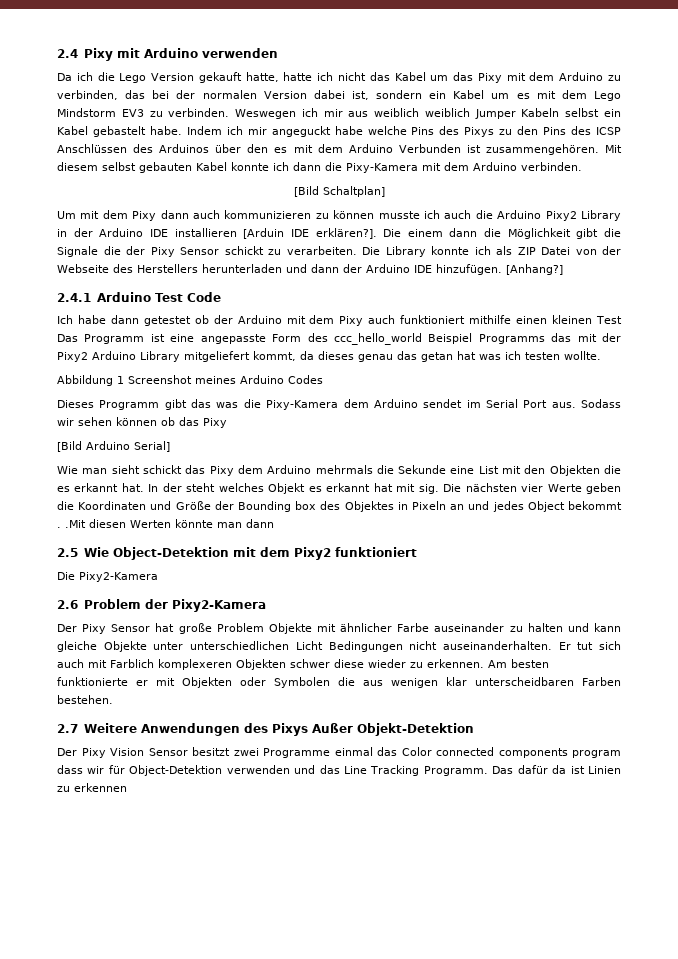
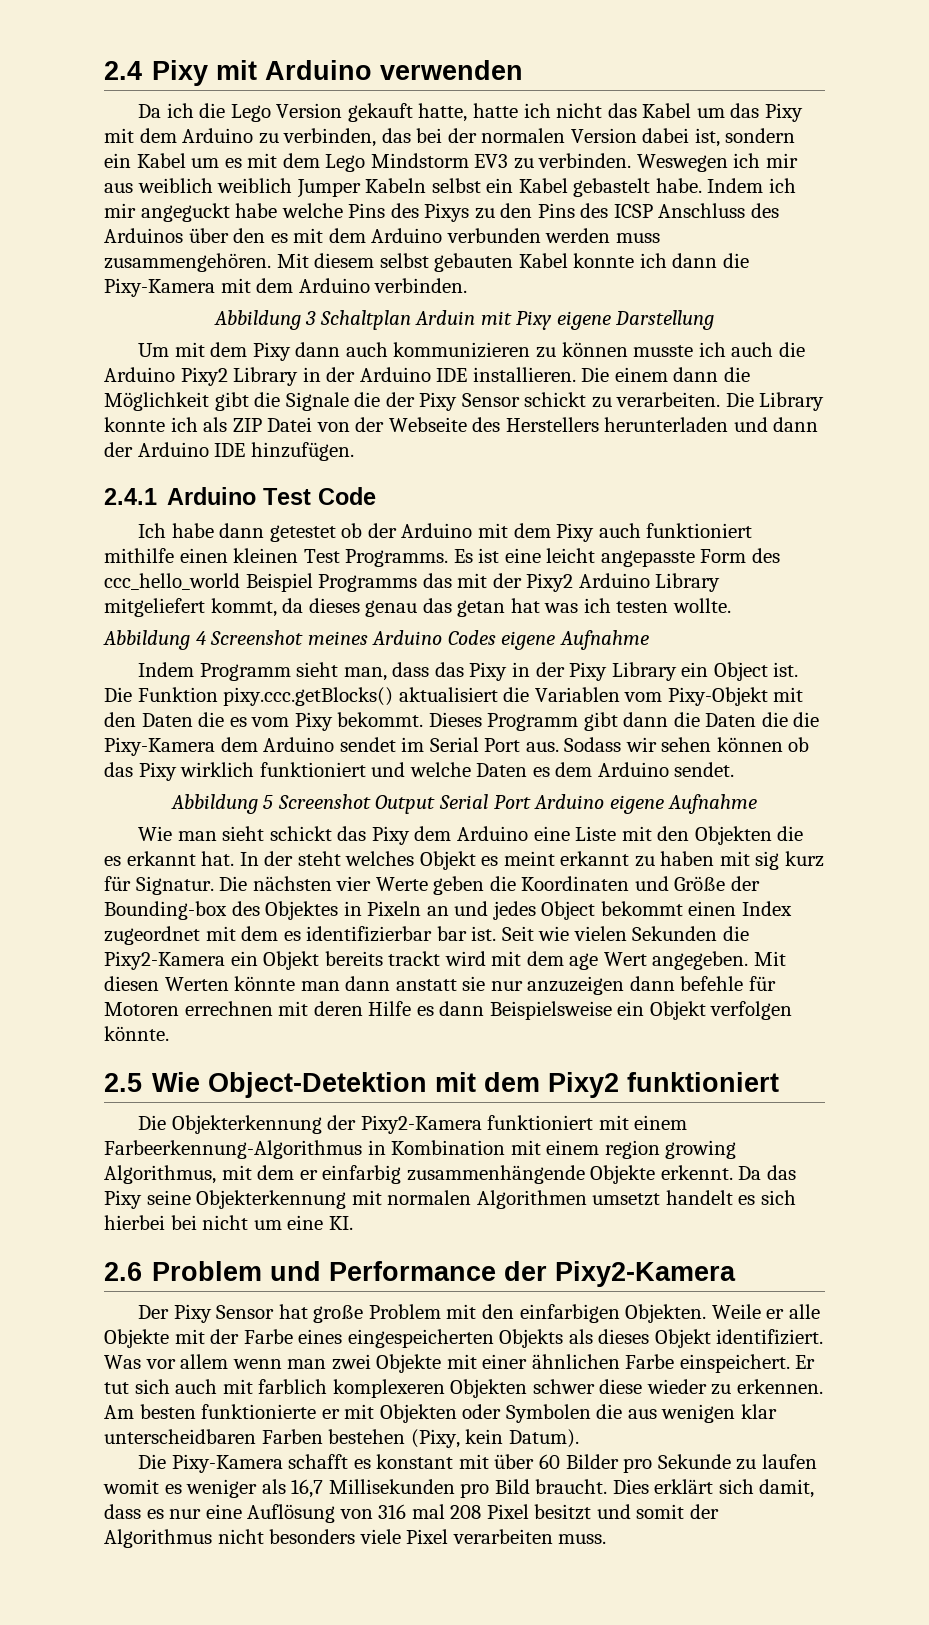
- Indem ich mir angeguckt habe welche Pins des Pixys zu den Pins des ICSP Anschlüssen des Arduinos über den es mit dem Arduino Verbunden ist zusammengehören.
+ Indem ich mir angeguckt habe welche Pins des Pixys zu den Pins des ICSP Anschluss des Arduinos über den es mit dem Arduino verbunden werden muss zusammengehören.
- [Bild Schaltplan]
+ Abbildung 3 Schaltplan Arduin mit Pixy eigene Darstellung
- Um mit dem Pixy dann auch kommunizieren zu können musste ich auch die Arduino Pixy2 Library in der Arduino IDE installieren [Arduin IDE erklären?].
+ Um mit dem Pixy dann auch kommunizieren zu können musste ich auch die Arduino Pixy2 Library in der Arduino IDE installieren.
- [Anhang?]
- Ich habe dann getestet ob der Arduino mit dem Pixy auch funktioniert mithilfe einen kleinen Test Das Programm ist eine angepasste Form des ccc_hello_world Beispiel Programms das mit der Pixy2 Arduino Library mitgeliefert kommt, da dieses genau das getan hat was ich testen wollte.
+ Ich habe dann getestet ob der Arduino mit dem Pixy auch funktioniert mithilfe einen kleinen Test Programms. Es ist eine leicht angepasste Form des ccc_hello_world Beispiel Programms das mit der Pixy2 Arduino Library mitgeliefert kommt, da dieses genau das getan hat was ich testen wollte.
- Abbildung 1 Screenshot meines Arduino Codes
- Dieses Programm gibt das was die Pixy-Kamera dem Arduino sendet im Serial Port aus.
+ Abbildung 4 Screenshot meines Arduino Codes eigene Aufnahme
+ Indem Programm sieht man, dass das Pixy in der Pixy Library ein Object ist. Die Funktion pixy.ccc.getBlocks() aktualisiert die Variablen vom Pixy-Objekt mit den Daten die es vom Pixy bekommt. Dieses Programm gibt dann die Daten die die Pixy-Kamera dem Arduino sendet im Serial Port aus.
- Sodass wir sehen können ob das Pixy
- [Bild Arduino Serial]
+ Sodass wir sehen können ob das Pixy wirklich funktioniert und welche Daten es dem Arduino sendet.
+ Abbildung 5 Screenshot Output Serial Port Arduino eigene Aufnahme
- Wie man sieht schickt das Pixy dem Arduino mehrmals die Sekunde eine List mit den Objekten die es erkannt hat.
+ Wie man sieht schickt das Pixy dem Arduino eine Liste mit den Objekten die es erkannt hat.
- In der steht welches Objekt es erkannt hat mit sig.
+ In der steht welches Objekt es meint erkannt zu haben mit sig kurz für Signatur.
- Die nächsten vier Werte geben die Koordinaten und Größe der Bounding box des Objektes in Pixeln an und jedes Object bekommt . .Mit diesen Werten könnte man dann
+ Die nächsten vier Werte geben die Koordinaten und Größe der Bounding-box des Objektes in Pixeln an und jedes Object bekommt einen Index zugeordnet mit dem es identifizierbar bar ist. Seit wie vielen Sekunden die Pixy2-Kamera ein Objekt bereits trackt wird mit dem age Wert angegeben. Mit diesen Werten könnte man dann anstatt sie nur anzuzeigen dann befehle für Motoren errechnen mit deren Hilfe es dann Beispielsweise ein Objekt verfolgen könnte.
- Die Pixy2-Kamera
+ Die Objekterkennung der Pixy2-Kamera funktioniert mit einem Farbeerkennung-Algorithmus in Kombination mit einem region growing Algorithmus, mit dem er einfarbig zusammenhängende Objekte erkennt. Da das Pixy seine Objekterkennung mit normalen Algorithmen umsetzt handelt es sich hierbei bei nicht um eine KI.
- 2.6 Problem der Pixy2-Kamera
+ 2.6 Problem und Performance der Pixy2-Kamera
- Der Pixy Sensor hat große Problem Objekte mit ähnlicher Farbe auseinander zu halten und kann gleiche Objekte unter unterschiedlichen Licht Bedingungen nicht auseinanderhalten.
+ Der Pixy Sensor hat große Problem mit den einfarbigen Objekten. Weile er alle Objekte mit der Farbe eines eingespeicherten Objekts als dieses Objekt identifiziert. Was vor allem wenn man zwei Objekte mit einer ähnlichen Farbe einspeichert.
- Er tut sich auch mit Farblich komplexeren Objekten schwer diese wieder zu erkennen.
+ Er tut sich auch mit farblich komplexeren Objekten schwer diese wieder zu erkennen.
- Am besten funktionierte er mit Objekten oder Symbolen die aus wenigen klar unterscheidbaren Farben bestehen.
- 2.7 Weitere Anwendungen des Pixys Außer Objekt-Detektion
- Der Pixy Vision Sensor besitzt zwei Programme einmal das Color connected components program dass wir für Object-Detektion verwenden und das Line Tracking Programm. Das dafür da ist Linien zu erkennen
+ Am besten funktionierte er mit Objekten oder Symbolen die aus wenigen klar unterscheidbaren Farben bestehen (Pixy, kein Datum).
+ Die Pixy-Kamera schafft es konstant mit über 60 Bilder pro Sekunde zu laufen womit es weniger als 16,7 Millisekunden pro Bild braucht. Dies erklärt sich damit, dass es nur eine Auflösung von 316 mal 208 Pixel besitzt und somit der Algorithmus nicht besonders viele Pixel verarbeiten muss.

